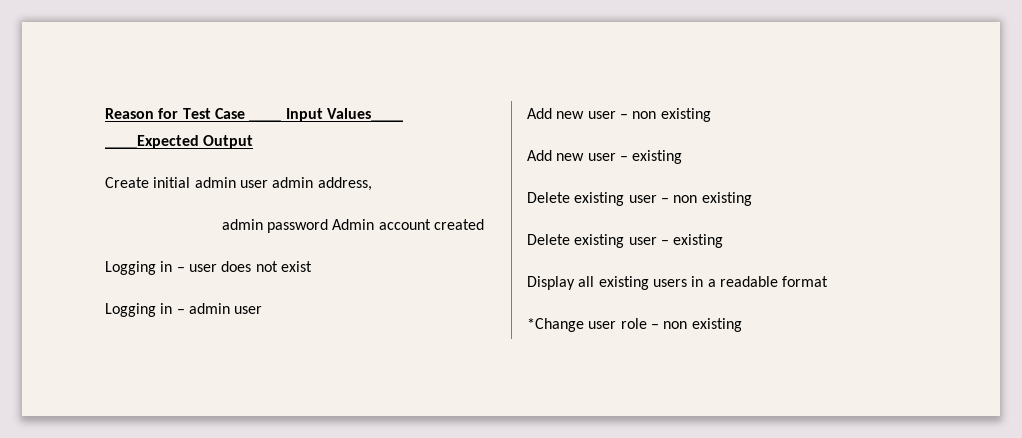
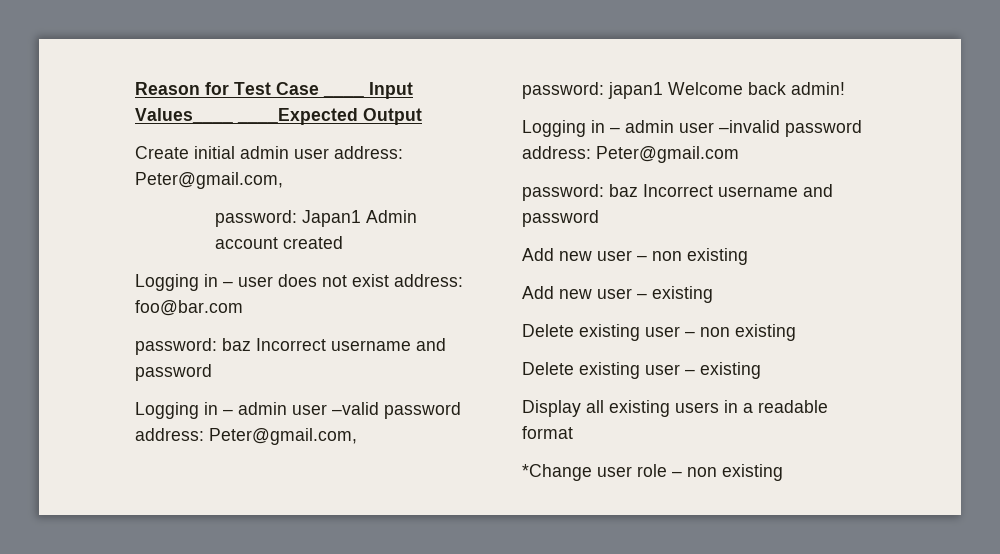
- Create initial admin user admin address,
- admin password Admin account created
+ Create initial admin user address: Peter@gmail.com,
+ password: Japan1 Admin account created
- Logging in – user does not exist
- Logging in – admin user
+ Logging in – user does not exist address: foo@bar.com
+ password: baz Incorrect username and password
+ Logging in – admin user –valid password address: Peter@gmail.com,
+ password: japan1 Welcome back admin!
+ Logging in – admin user –invalid password address: Peter@gmail.com
+ password: baz Incorrect username and password

